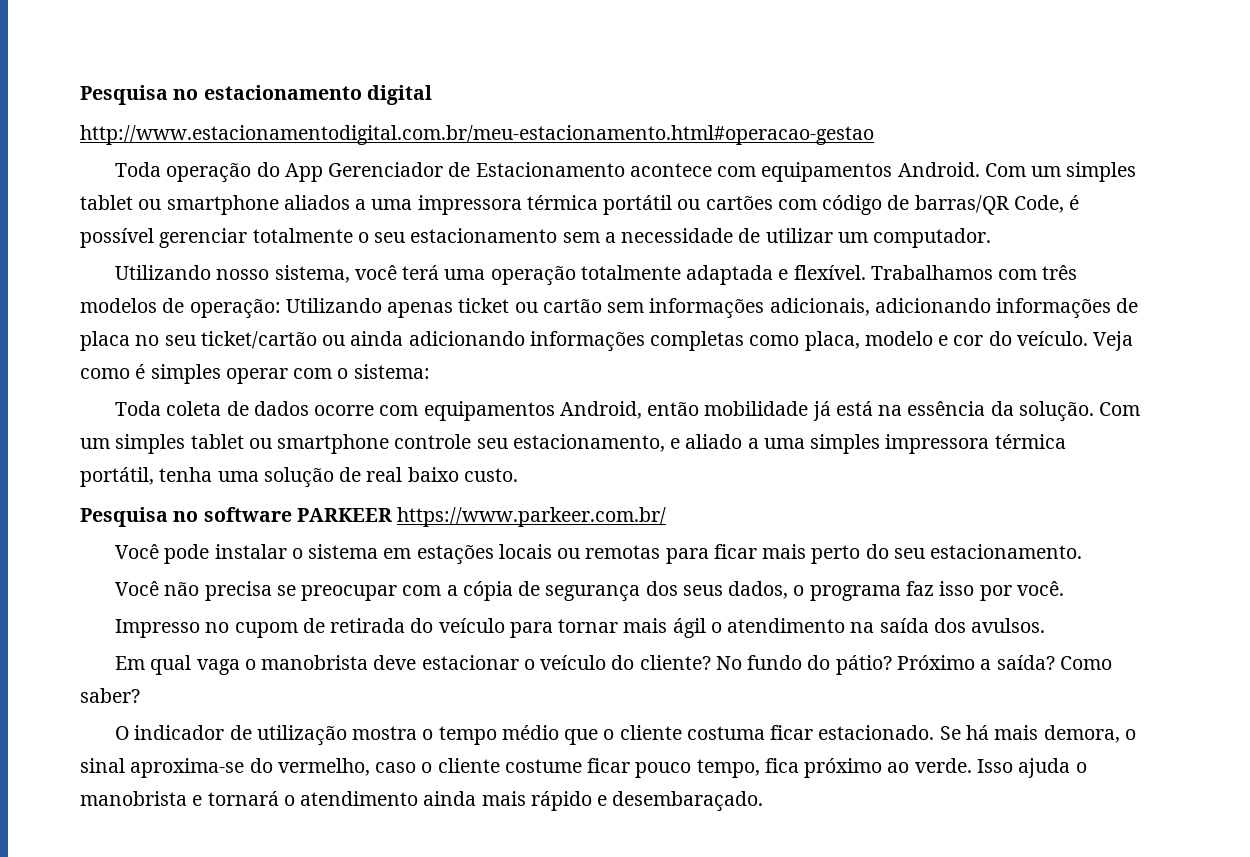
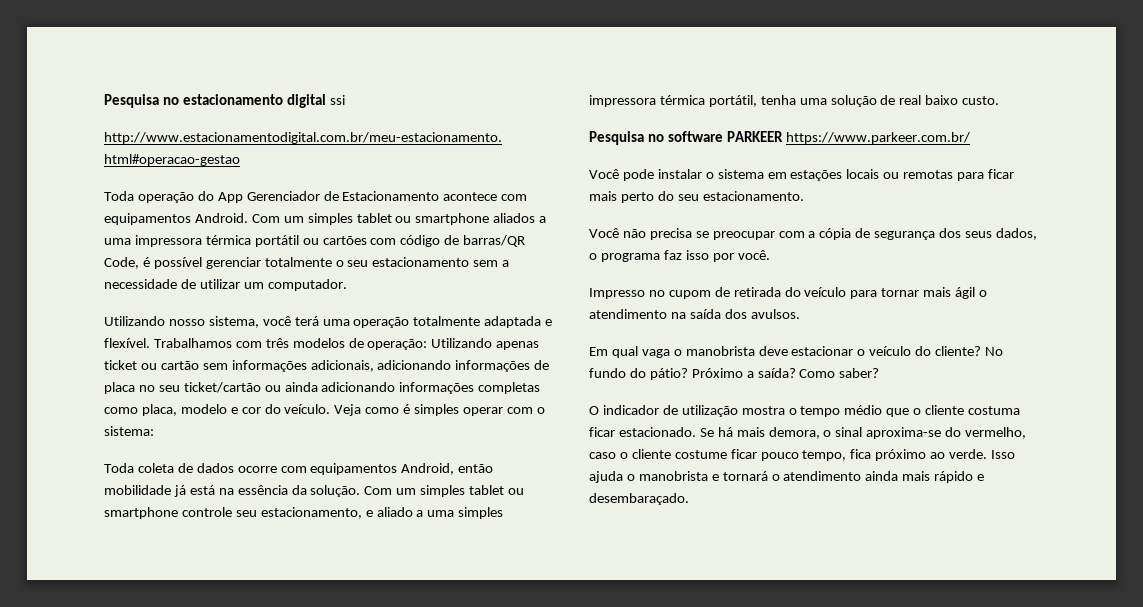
- Pesquisa no estacionamento digital
+ Pesquisa no estacionamento digital ssi

